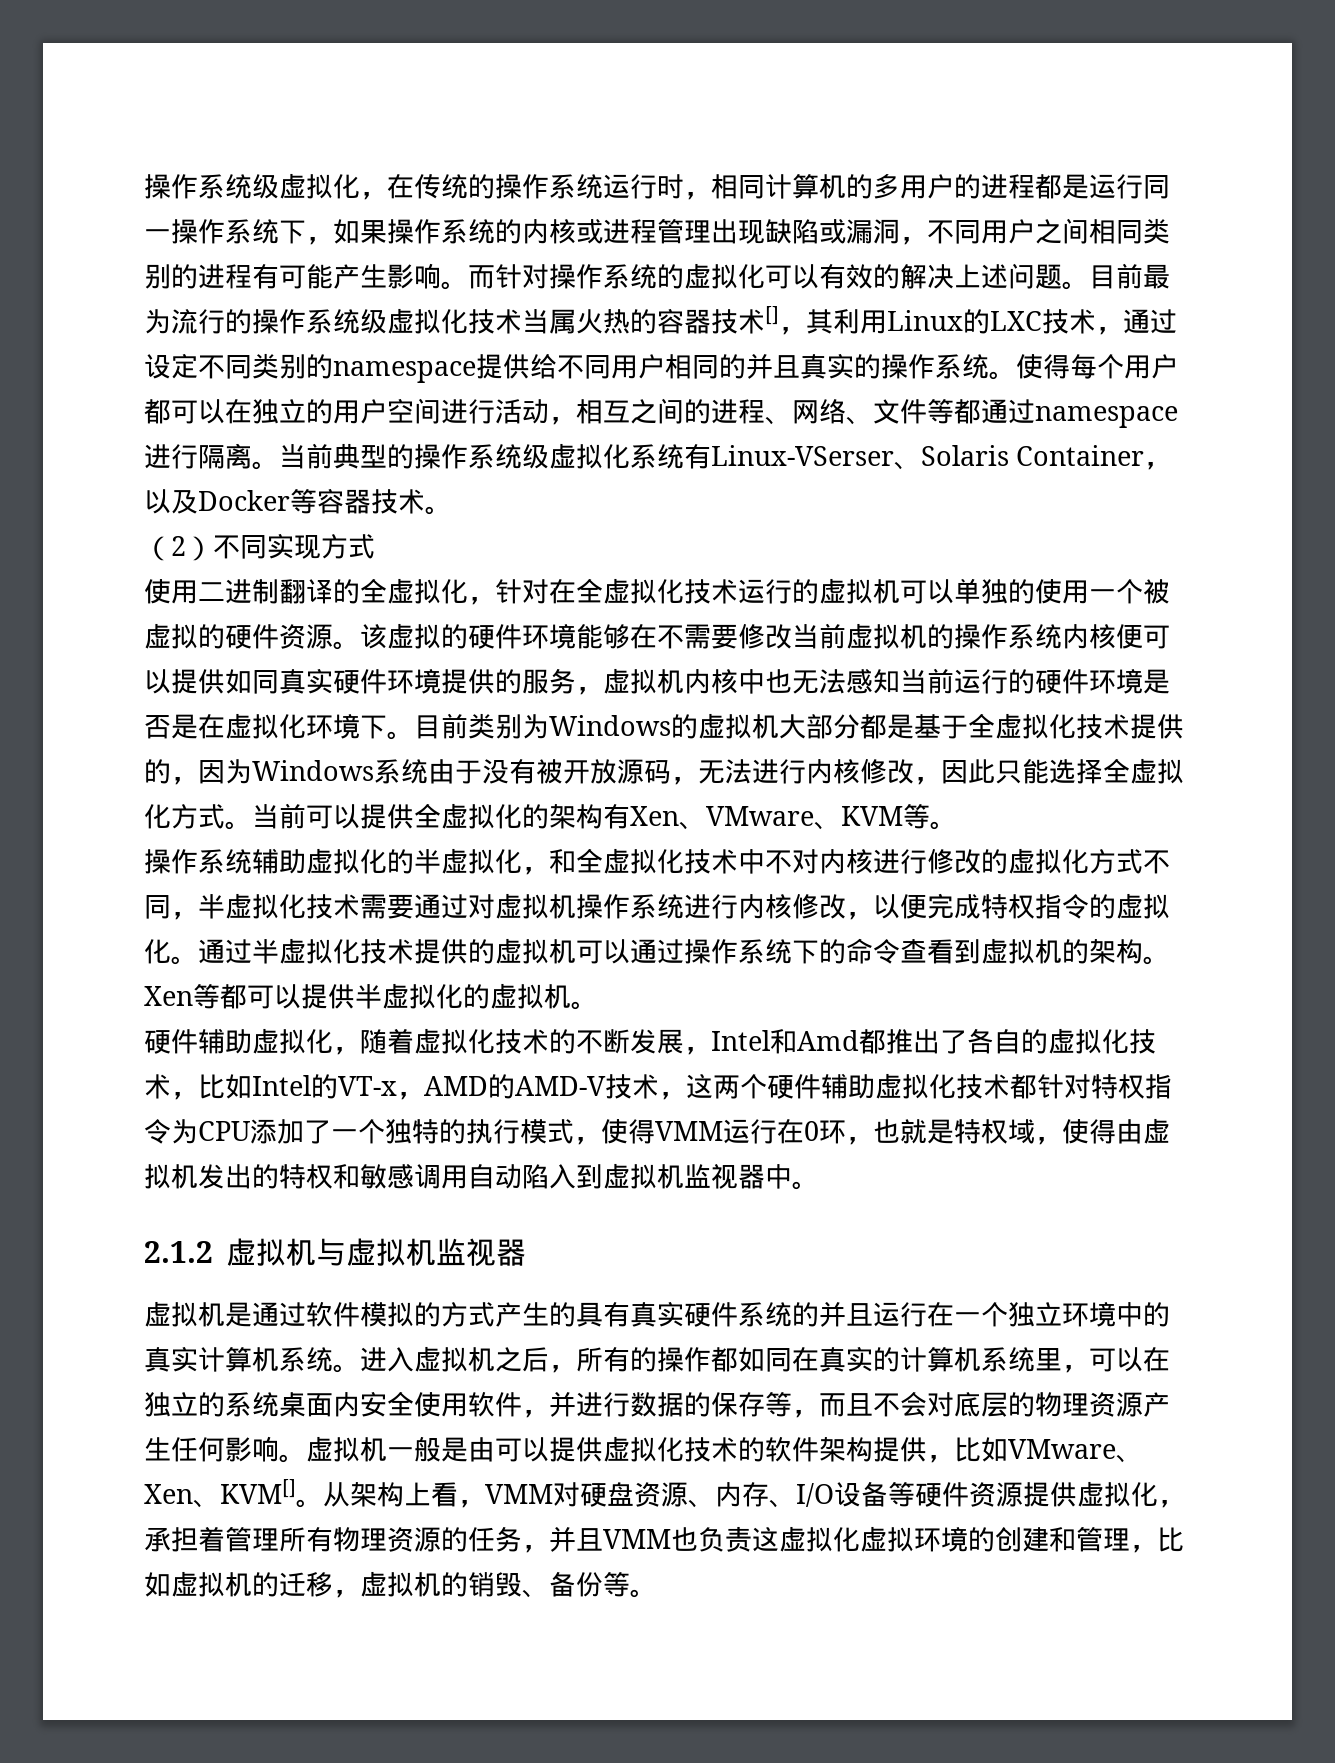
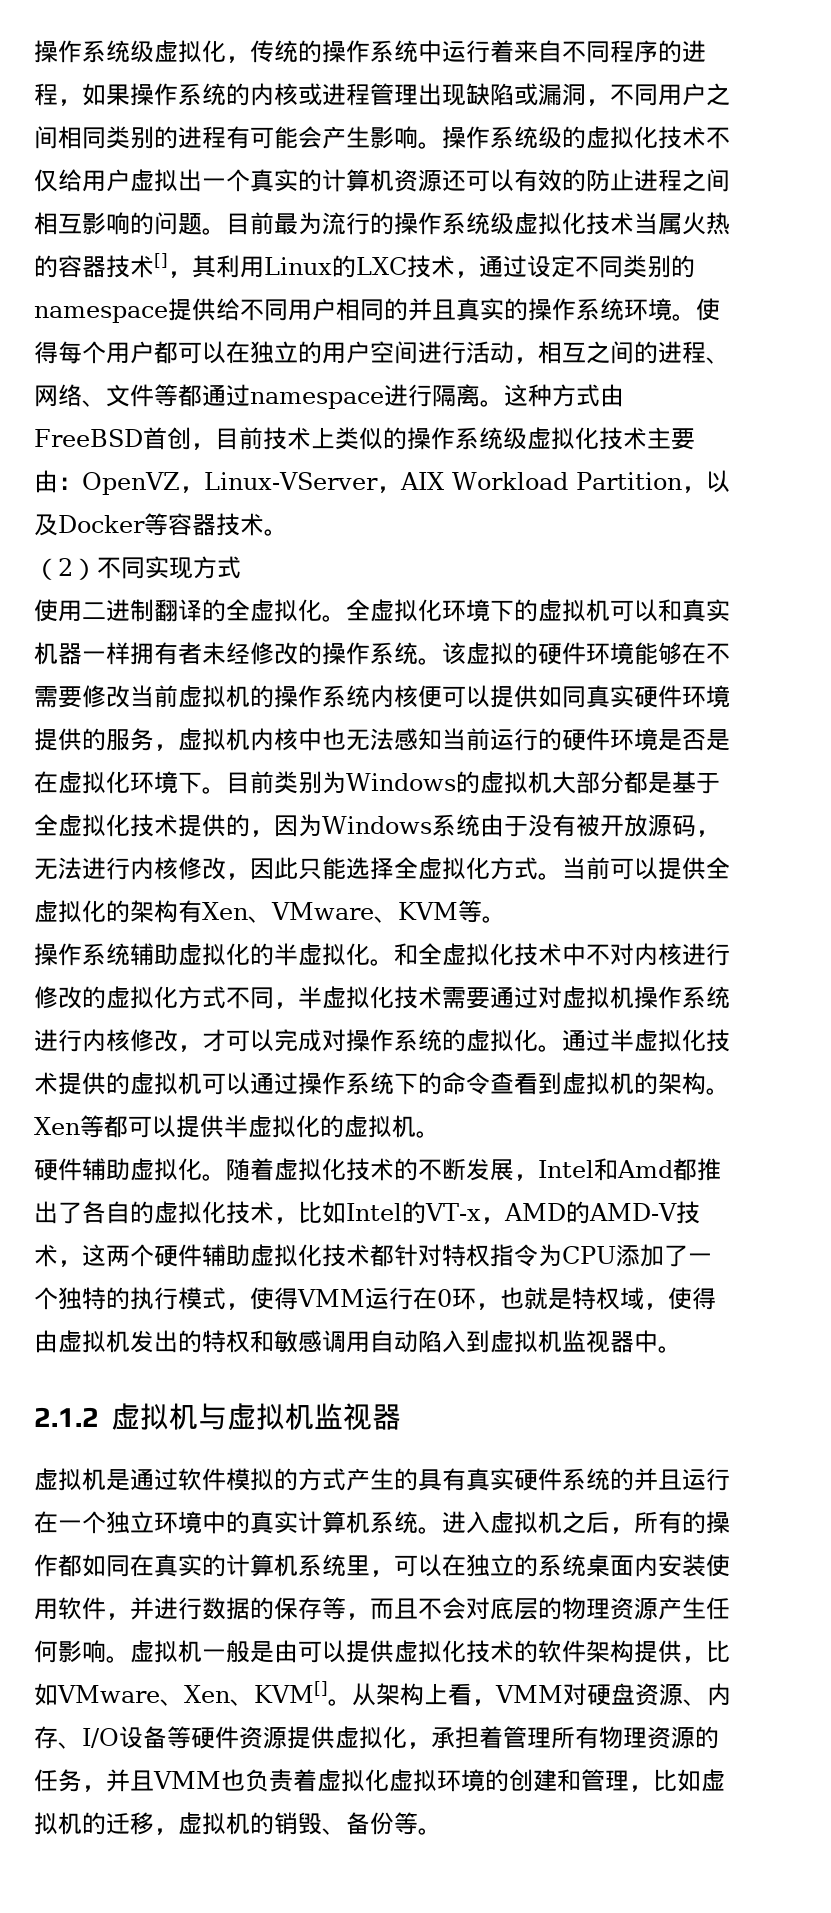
- 操作系统级虚拟化，在传统的操作系统运行时，相同计算机的多用户的进程都是运行同一操作系统下，如果操作系统的内核或进程管理出现缺陷或漏洞，不同用户之间相同类别的进程有可能产生影响。
+ 操作系统级虚拟化，传统的操作系统中运行着来自不同程序的进程，如果操作系统的内核或进程管理出现缺陷或漏洞，不同用户之间相同类别的进程有可能会产生影响。
- 而针对操作系统的虚拟化可以有效的解决上述问题。
+ 操作系统级的虚拟化技术不仅给用户虚拟出一个真实的计算机资源还可以有效的防止进程之间相互影响的问题。
- 目前最为流行的操作系统级虚拟化技术当属火热的容器技术[]，其利用Linux的LXC技术，通过设定不同类别的namespace提供给不同用户相同的并且真实的操作系统。
+ 目前最为流行的操作系统级虚拟化技术当属火热的容器技术[]，其利用Linux的LXC技术，通过设定不同类别的namespace提供给不同用户相同的并且真实的操作系统环境。
- 当前典型的操作系统级虚拟化系统有Linux-VSerser、Solaris Container，以及Docker等容器技术。
+ 这种方式由FreeBSD首创，目前技术上类似的操作系统级虚拟化技术主要由：OpenVZ，Linux-VServer，AIX Workload Partition，以及Docker等容器技术。
- 使用二进制翻译的全虚拟化，针对在全虚拟化技术运行的虚拟机可以单独的使用一个被虚拟的硬件资源。
+ 使用二进制翻译的全虚拟化。全虚拟化环境下的虚拟机可以和真实机器一样拥有者未经修改的操作系统。
- 操作系统辅助虚拟化的半虚拟化，和全虚拟化技术中不对内核进行修改的虚拟化方式不同，半虚拟化技术需要通过对虚拟机操作系统进行内核修改，以便完成特权指令的虚拟化。
+ 操作系统辅助虚拟化的半虚拟化。和全虚拟化技术中不对内核进行修改的虚拟化方式不同，半虚拟化技术需要通过对虚拟机操作系统进行内核修改，才可以完成对操作系统的虚拟化。
- 硬件辅助虚拟化，随着虚拟化技术的不断发展，Intel和Amd都推出了各自的虚拟化技术，比如Intel的VT-x，AMD的AMD-V技术，这两个硬件辅助虚拟化技术都针对特权指令为CPU添加了一个独特的执行模式，使得VMM运行在0环，也就是特权域，使得由虚拟机发出的特权和敏感调用自动陷入到虚拟机监视器中。
+ 硬件辅助虚拟化。随着虚拟化技术的不断发展，Intel和Amd都推出了各自的虚拟化技术，比如Intel的VT-x，AMD的AMD-V技术，这两个硬件辅助虚拟化技术都针对特权指令为CPU添加了一个独特的执行模式，使得VMM运行在0环，也就是特权域，使得由虚拟机发出的特权和敏感调用自动陷入到虚拟机监视器中。
- 进入虚拟机之后，所有的操作都如同在真实的计算机系统里，可以在独立的系统桌面内安全使用软件，并进行数据的保存等，而且不会对底层的物理资源产生任何影响。
+ 进入虚拟机之后，所有的操作都如同在真实的计算机系统里，可以在独立的系统桌面内安装使用软件，并进行数据的保存等，而且不会对底层的物理资源产生任何影响。
- 从架构上看，VMM对硬盘资源、内存、I/O设备等硬件资源提供虚拟化，承担着管理所有物理资源的任务，并且VMM也负责这虚拟化虚拟环境的创建和管理，比如虚拟机的迁移，虚拟机的销毁、备份等。
+ 从架构上看，VMM对硬盘资源、内存、I/O设备等硬件资源提供虚拟化，承担着管理所有物理资源的任务，并且VMM也负责着虚拟化虚拟环境的创建和管理，比如虚拟机的迁移，虚拟机的销毁、备份等。

